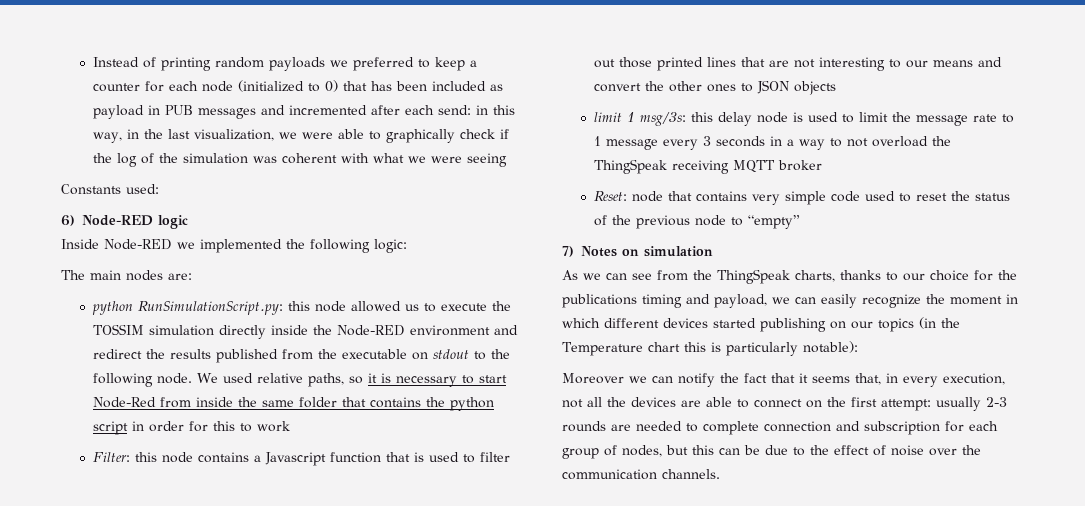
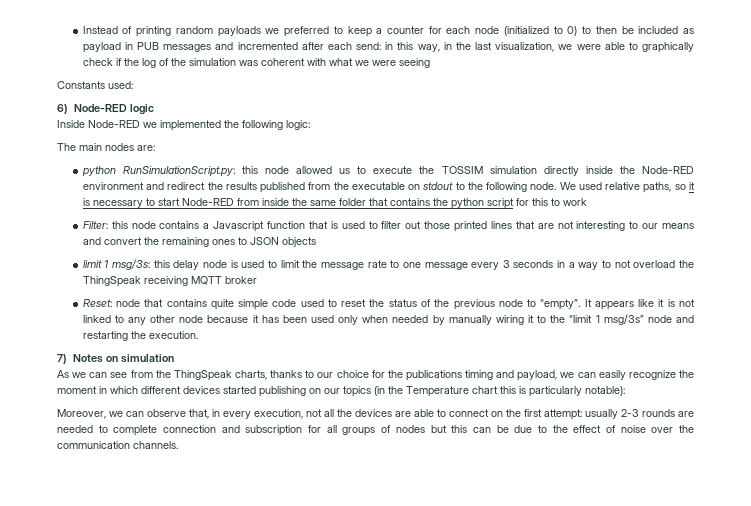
- Instead of printing random payloads we preferred to keep a counter for each node (initialized to 0) that has been included as payload in PUB messages and incremented after each send: in this way, in the last visualization, we were able to graphically check if the log of the simulation was coherent with what we were seeing
+ Instead of printing random payloads we preferred to keep a counter for each node (initialized to 0) to then be included as payload in PUB messages and incremented after each send: in this way, in the last visualization, we were able to graphically check if the log of the simulation was coherent with what we were seeing
- We used relative paths, so it is necessary to start Node-Red from inside the same folder that contains the python script in order for this to work
+ We used relative paths, so it is necessary to start Node-RED from inside the same folder that contains the python script for this to work
- Filter: this node contains a Javascript function that is used to filter out those printed lines that are not interesting to our means and convert the other ones to JSON objects
+ Filter: this node contains a Javascript function that is used to filter out those printed lines that are not interesting to our means and convert the remaining ones to JSON objects
- limit 1 msg/3s: this delay node is used to limit the message rate to 1 message every 3 seconds in a way to not overload the ThingSpeak receiving MQTT broker
+ limit 1 msg/3s: this delay node is used to limit the message rate to one message every 3 seconds in a way to not overload the ThingSpeak receiving MQTT broker
- Reset: node that contains very simple code used to reset the status of the previous node to “empty”
+ Reset: node that contains quite simple code used to reset the status of the previous node to “empty”. It appears like it is not linked to any other node because it has been used only when needed by manually wiring it to the “limit 1 msg/3s” node and restarting the execution.
- Moreover we can notify the fact that it seems that, in every execution, not all the devices are able to connect on the first attempt: usually 2-3 rounds are needed to complete connection and subscription for each group of nodes, but this can be due to the effect of noise over the communication channels.
+ Moreover, we can observe that, in every execution, not all the devices are able to connect on the first attempt: usually 2-3 rounds are needed to complete connection and subscription for all groups of nodes but this can be due to the effect of noise over the communication channels.

